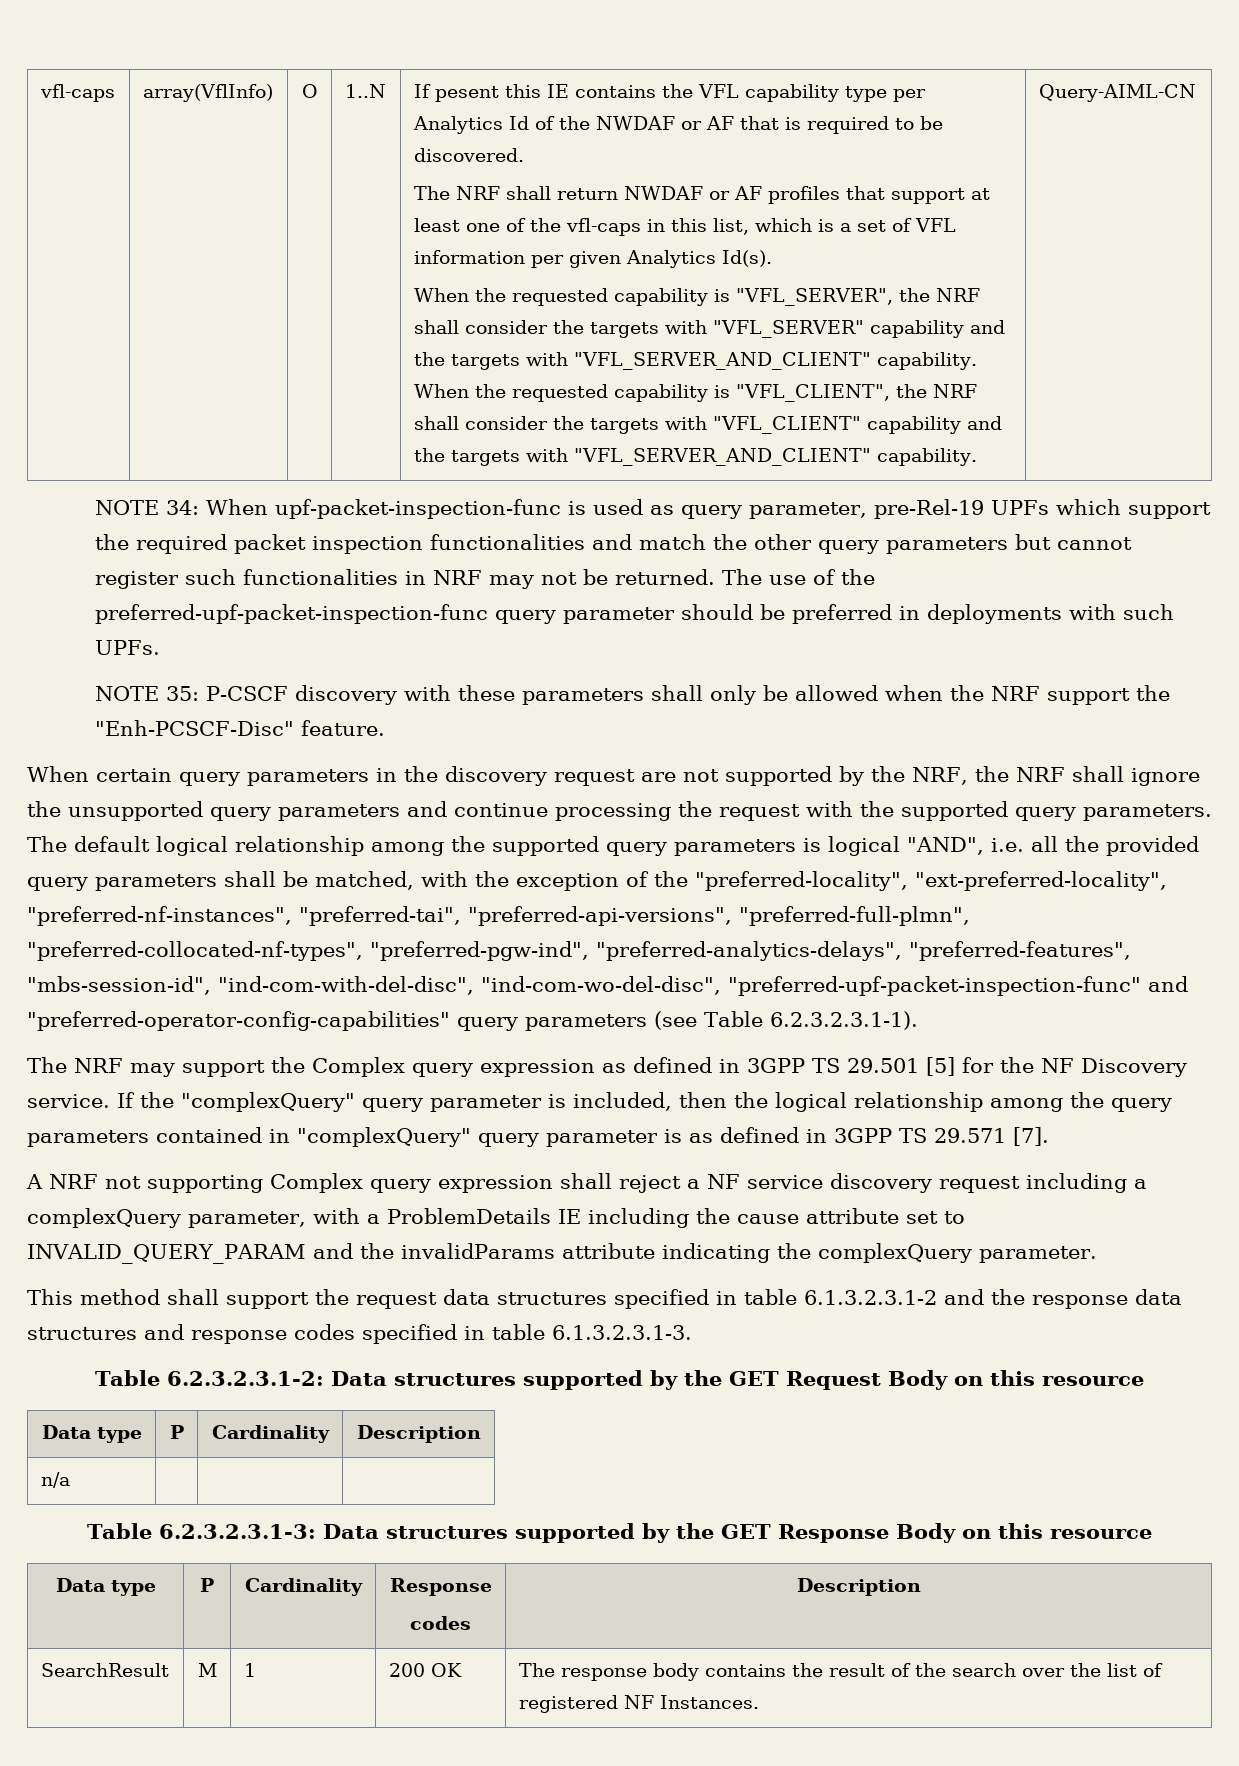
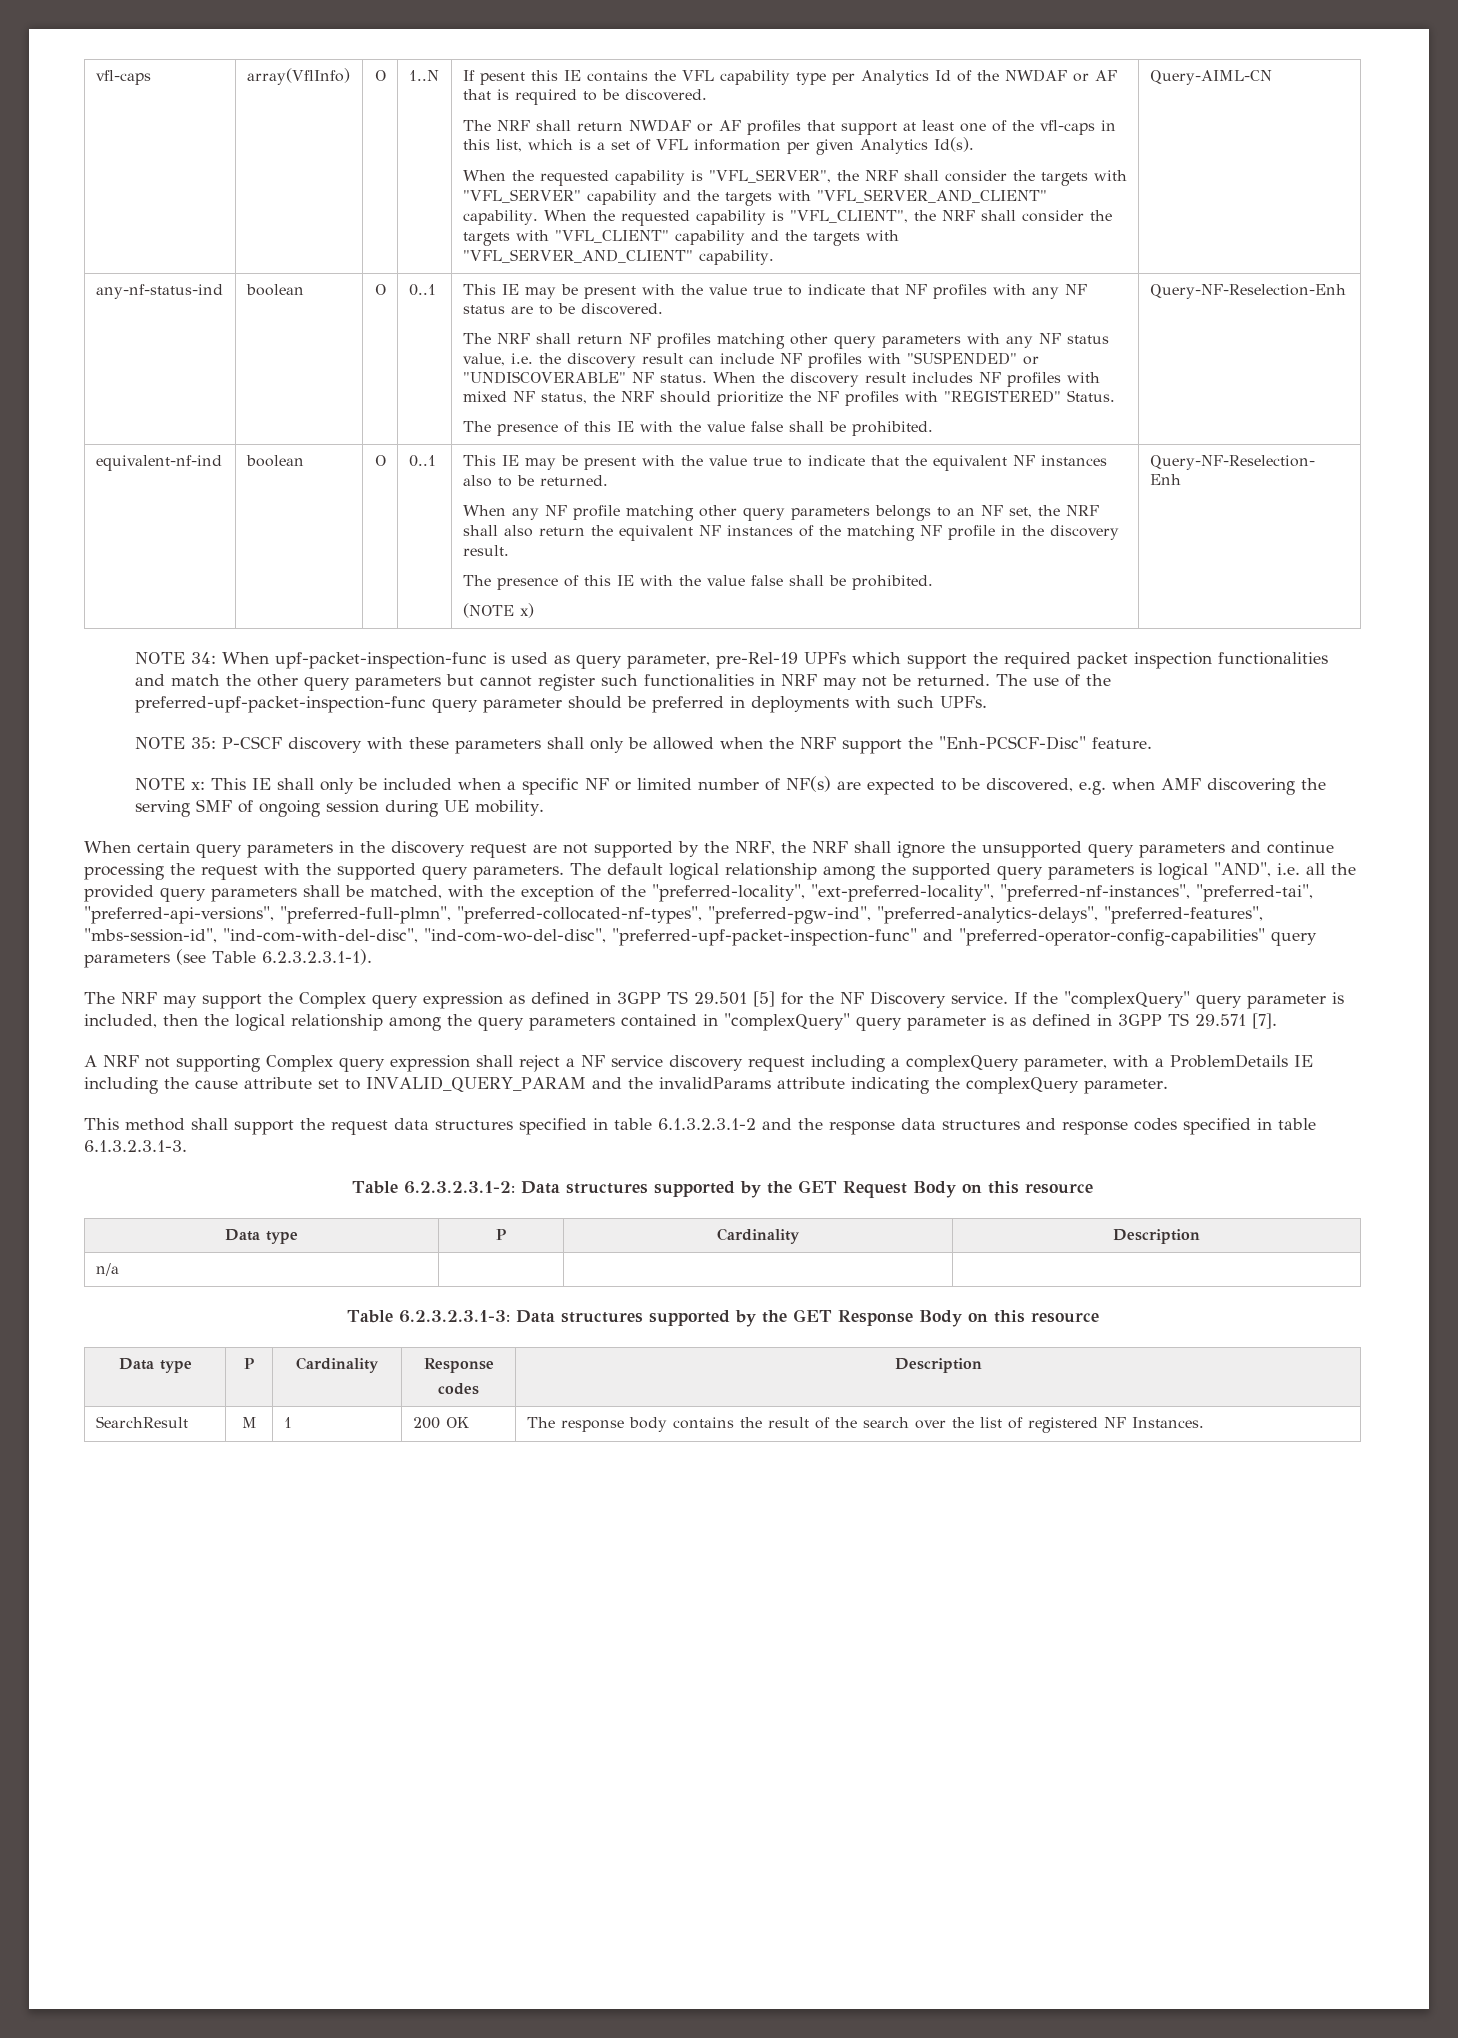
+ any-nf-status-ind | boolean | O | 0..1 | This IE may be present with the value true to indicate that NF profiles with any NF status are to be discovered.
+ The NRF shall return NF profiles matching other query parameters with any NF status value, i.e. the discovery result can include NF profiles with "SUSPENDED" or "UNDISCOVERABLE" NF status. When the discovery result includes NF profiles with mixed NF status, the NRF should prioritize the NF profiles with "REGISTERED" Status.
+ The presence of this IE with the value false shall be prohibited. | Query-NF-Reselection-Enh
+ equivalent-nf-ind | boolean | O | 0..1 | This IE may be present with the value true to indicate that the equivalent NF instances also to be returned.
+ When any NF profile matching other query parameters belongs to an NF set, the NRF shall also return the equivalent NF instances of the matching NF profile in the discovery result.
+ The presence of this IE with the value false shall be prohibited.
+ (NOTE x) | Query-NF-Reselection- Enh
+ NOTE x: This IE shall only be included when a specific NF or limited number of NF(s) are expected to be discovered, e.g. when AMF discovering the serving SMF of ongoing session during UE mobility.

